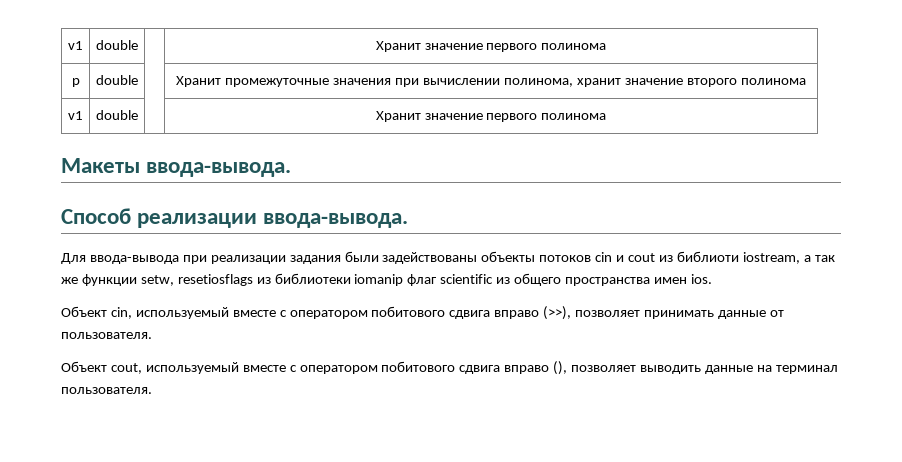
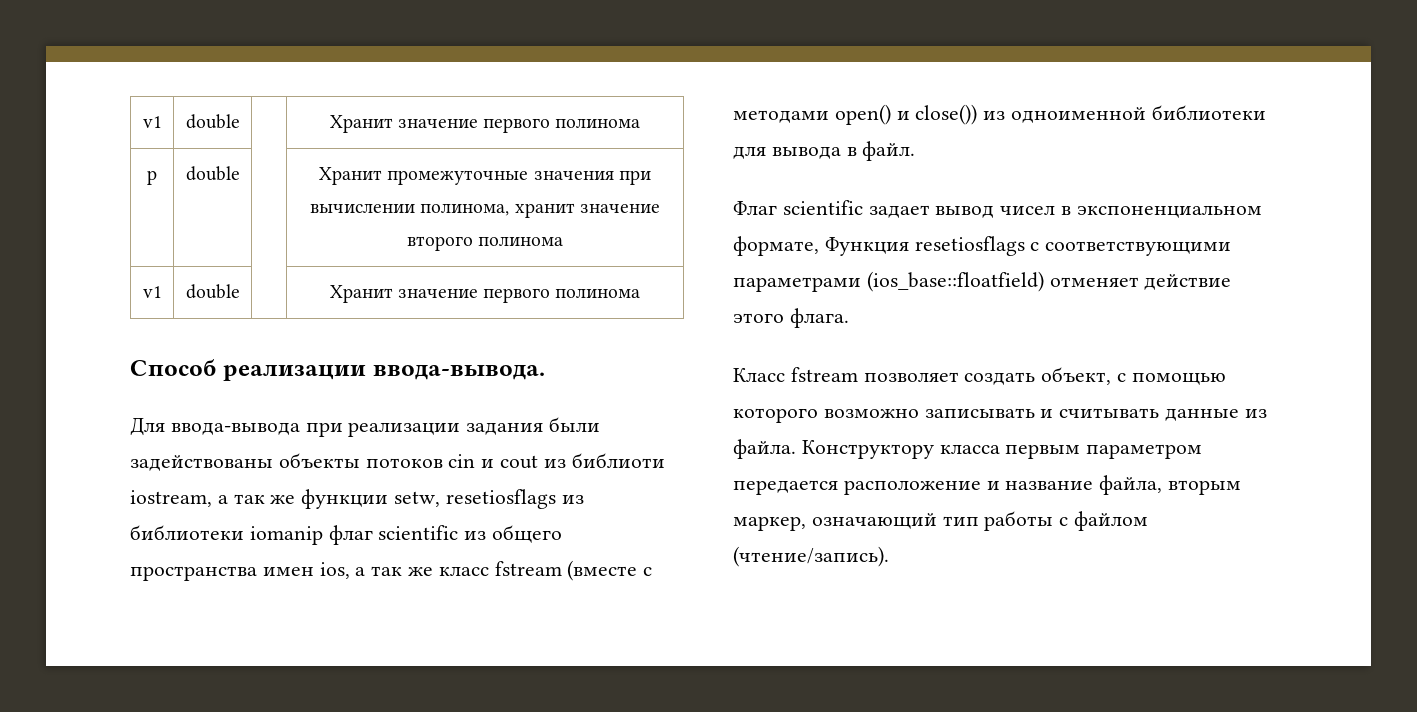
- Макеты ввода-вывода.
- Для ввода-вывода при реализации задания были задействованы объекты потоков cin и cout из библиоти iostream, а так же функции setw, resetiosflags из библиотеки iomanip флаг scientific из общего пространства имен ios.
- Объект cin, используемый вместе с оператором побитового сдвига вправо (>>), позволяет принимать данные от пользователя.
- Объект cout, используемый вместе с оператором побитового сдвига вправо (), позволяет выводить данные на терминал пользователя.
+ Для ввода-вывода при реализации задания были задействованы объекты потоков cin и cout из библиоти iostream, а так же функции setw, resetiosflags из библиотеки iomanip флаг scientific из общего пространства имен ios, а так же класс fstream (вместе с методами open() и close()) из одноименной библиотеки для вывода в файл.
+ Флаг scientific задает вывод чисел в экспоненциальном формате, Функция resetiosflags с соответствующими параметрами (ios_base::floatfield) отменяет действие этого флага.
+ Класс fstream позволяет создать объект, с помощью которого возможно записывать и считывать данные из файла. Конструктору класса первым параметром передается расположение и название файла, вторым маркер, означающий тип работы с файлом (чтение/запись).

